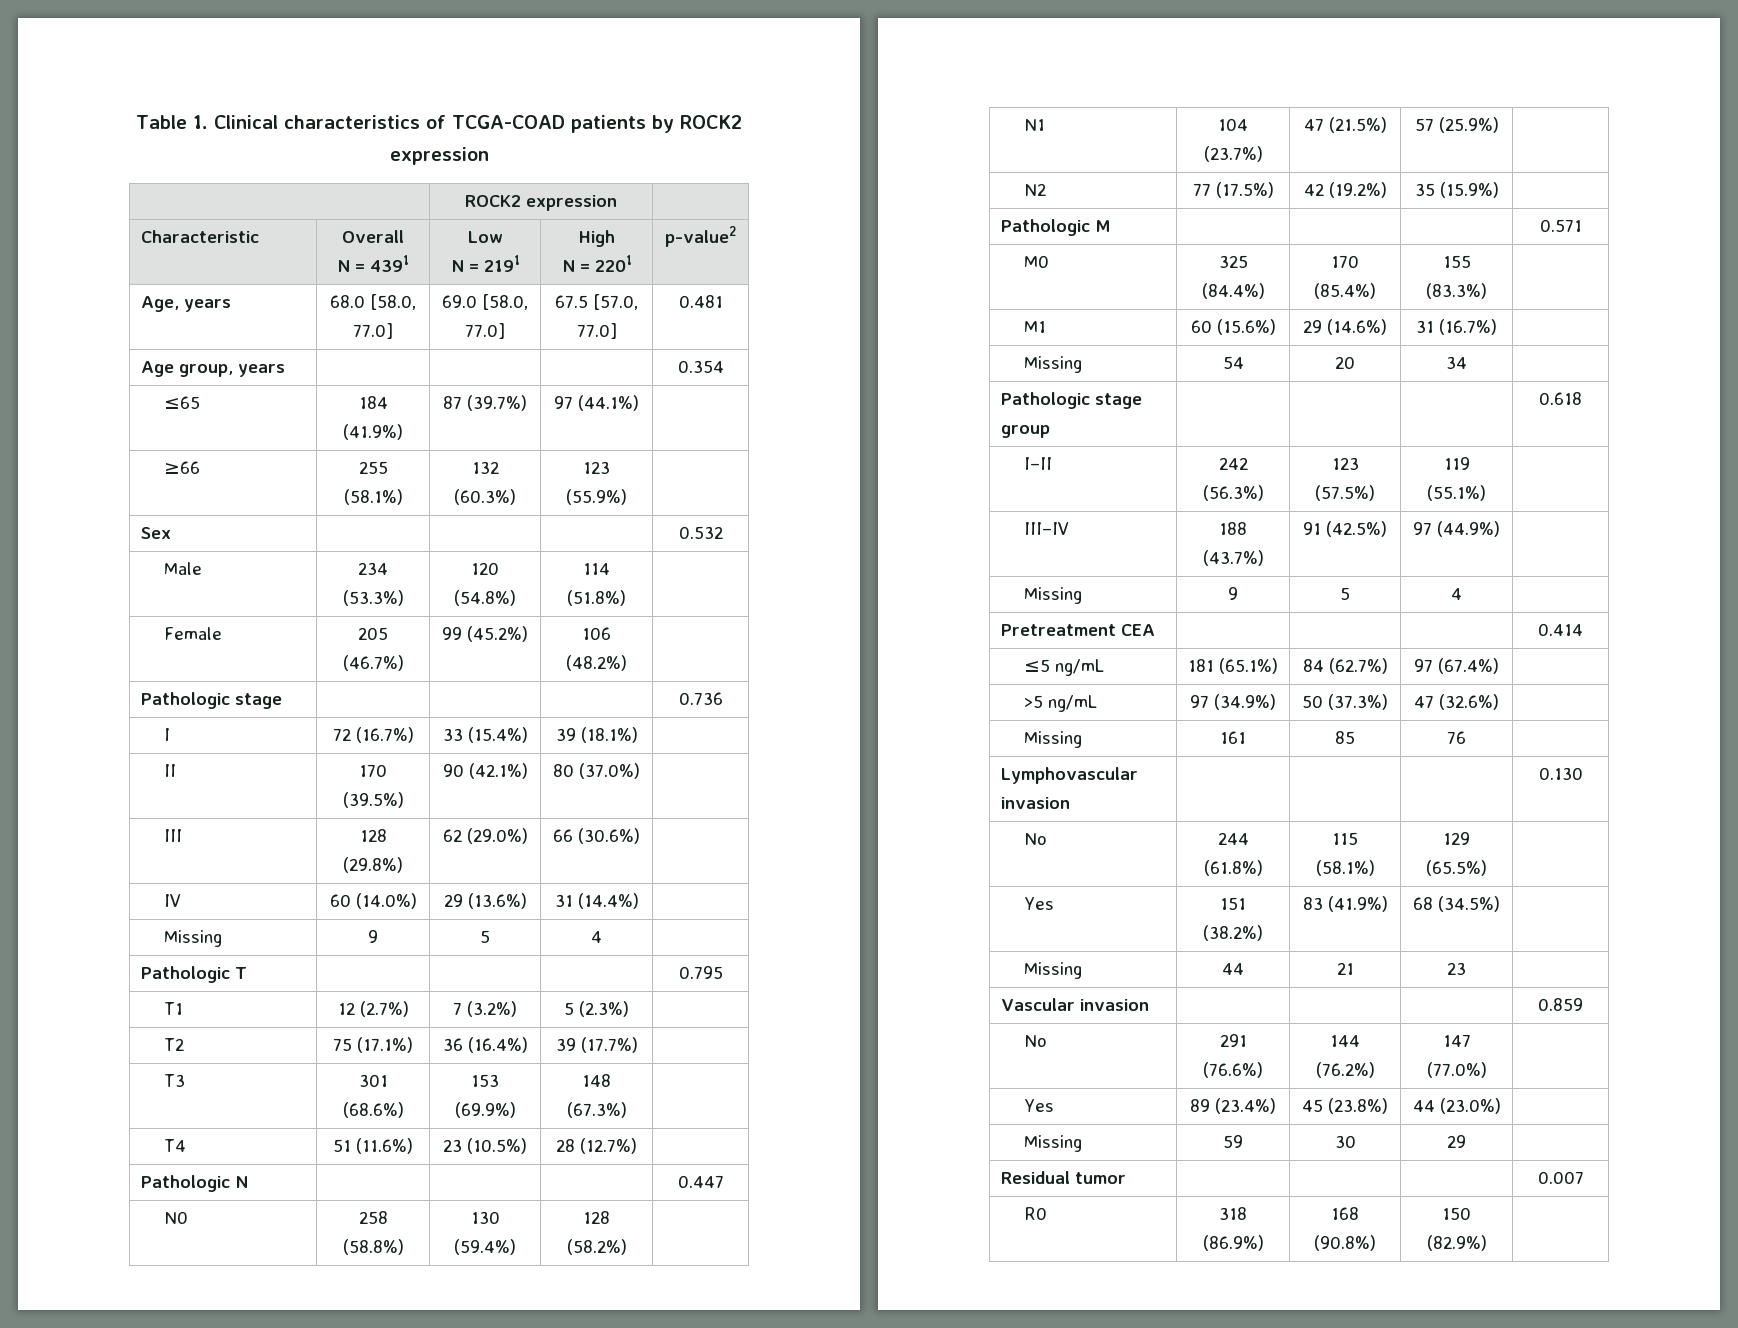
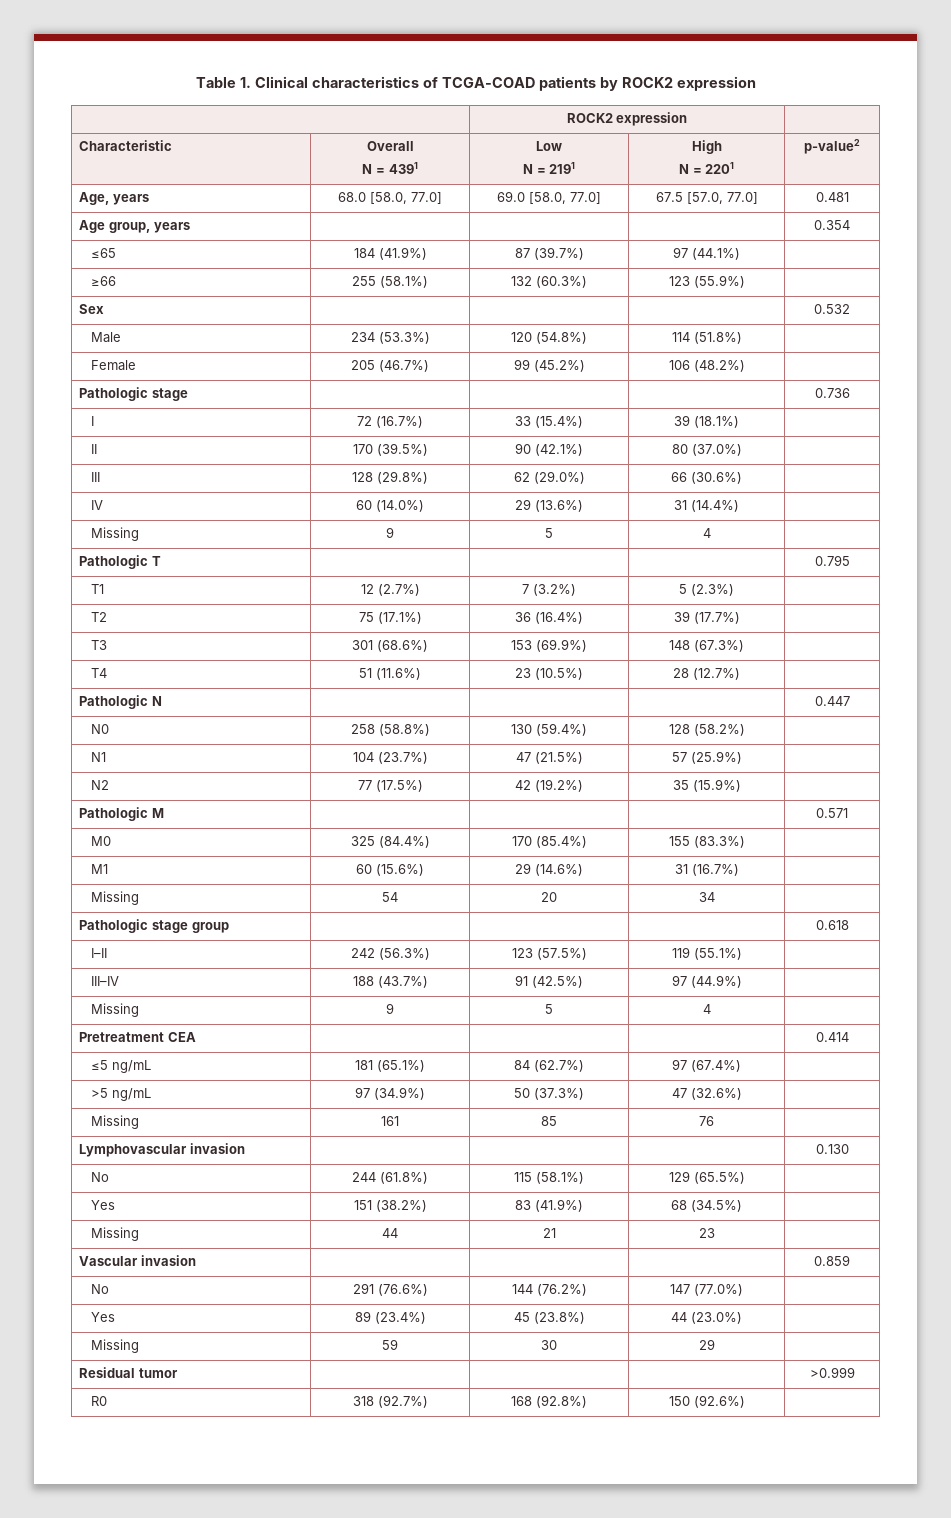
- Residual tumor | | | | 0.007
+ Residual tumor | | | | >0.999
- R0 | 318 (86.9%) | 168 (90.8%) | 150 (82.9%) |
+ R0 | 318 (92.7%) | 168 (92.8%) | 150 (92.6%) |

